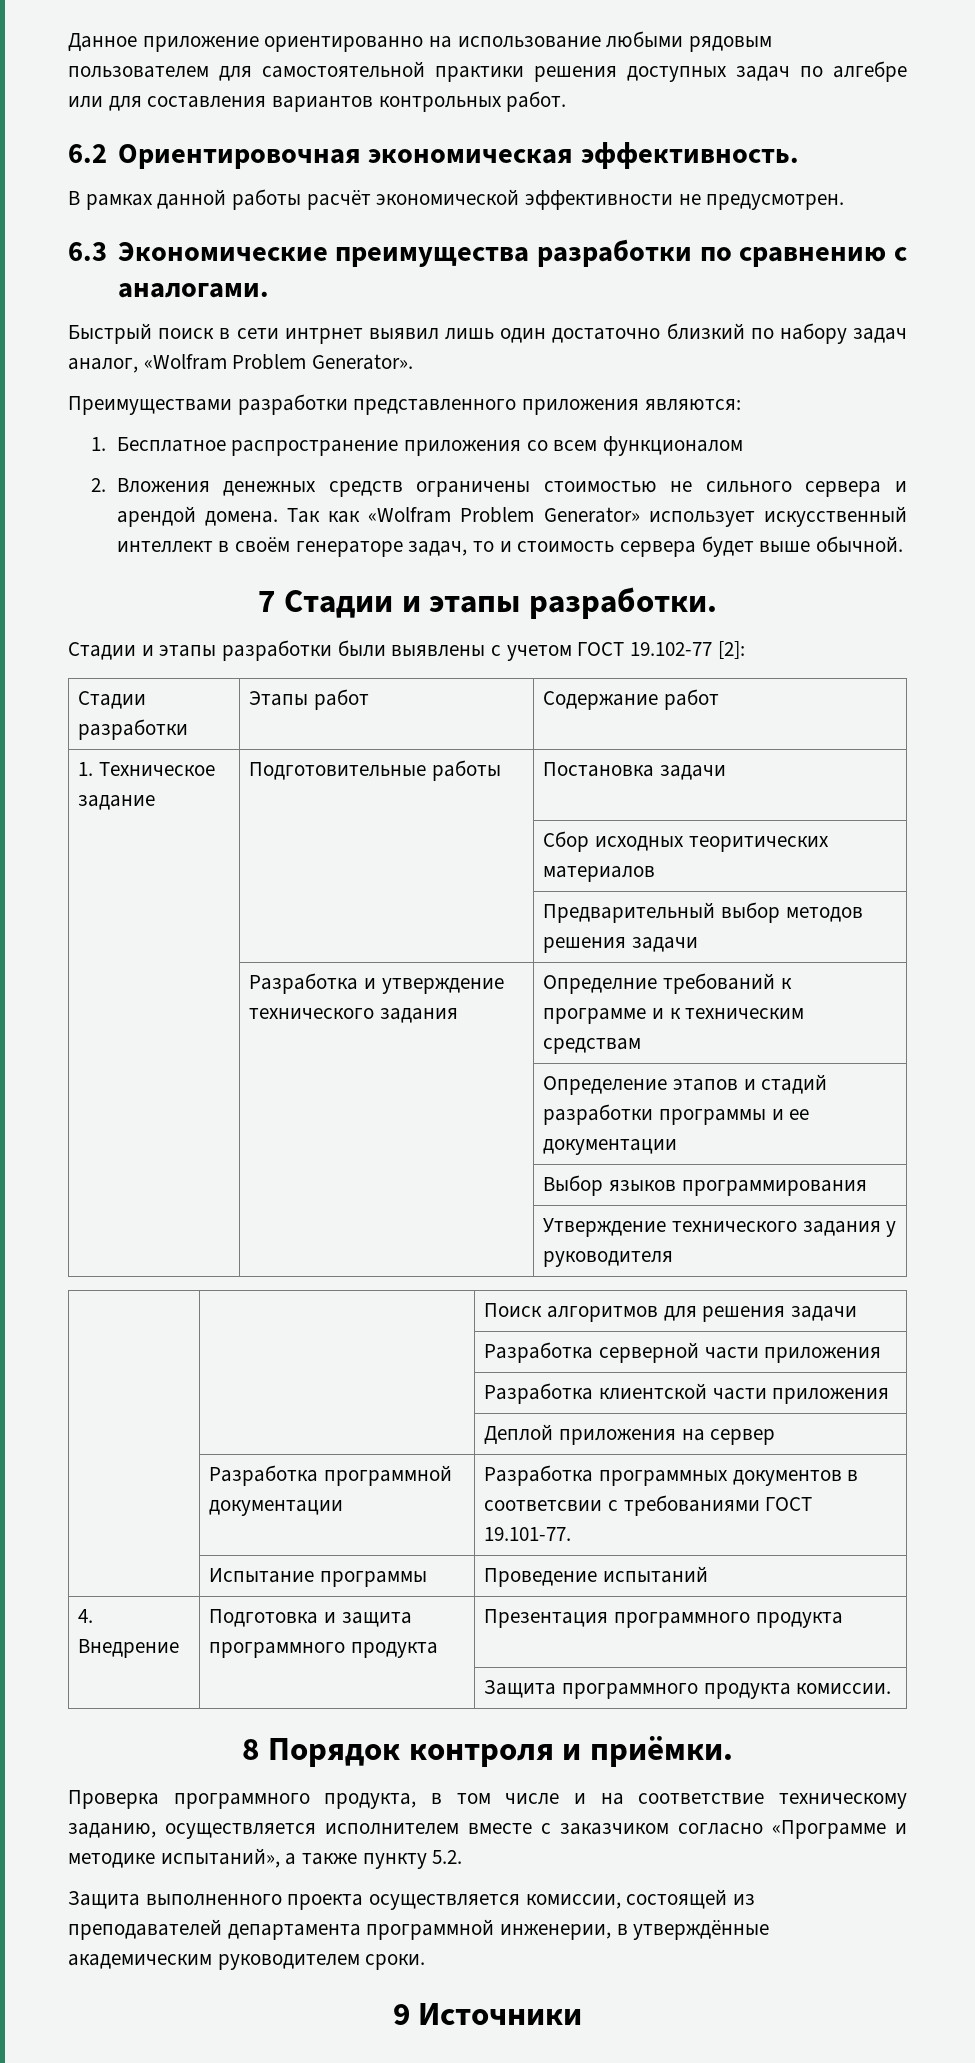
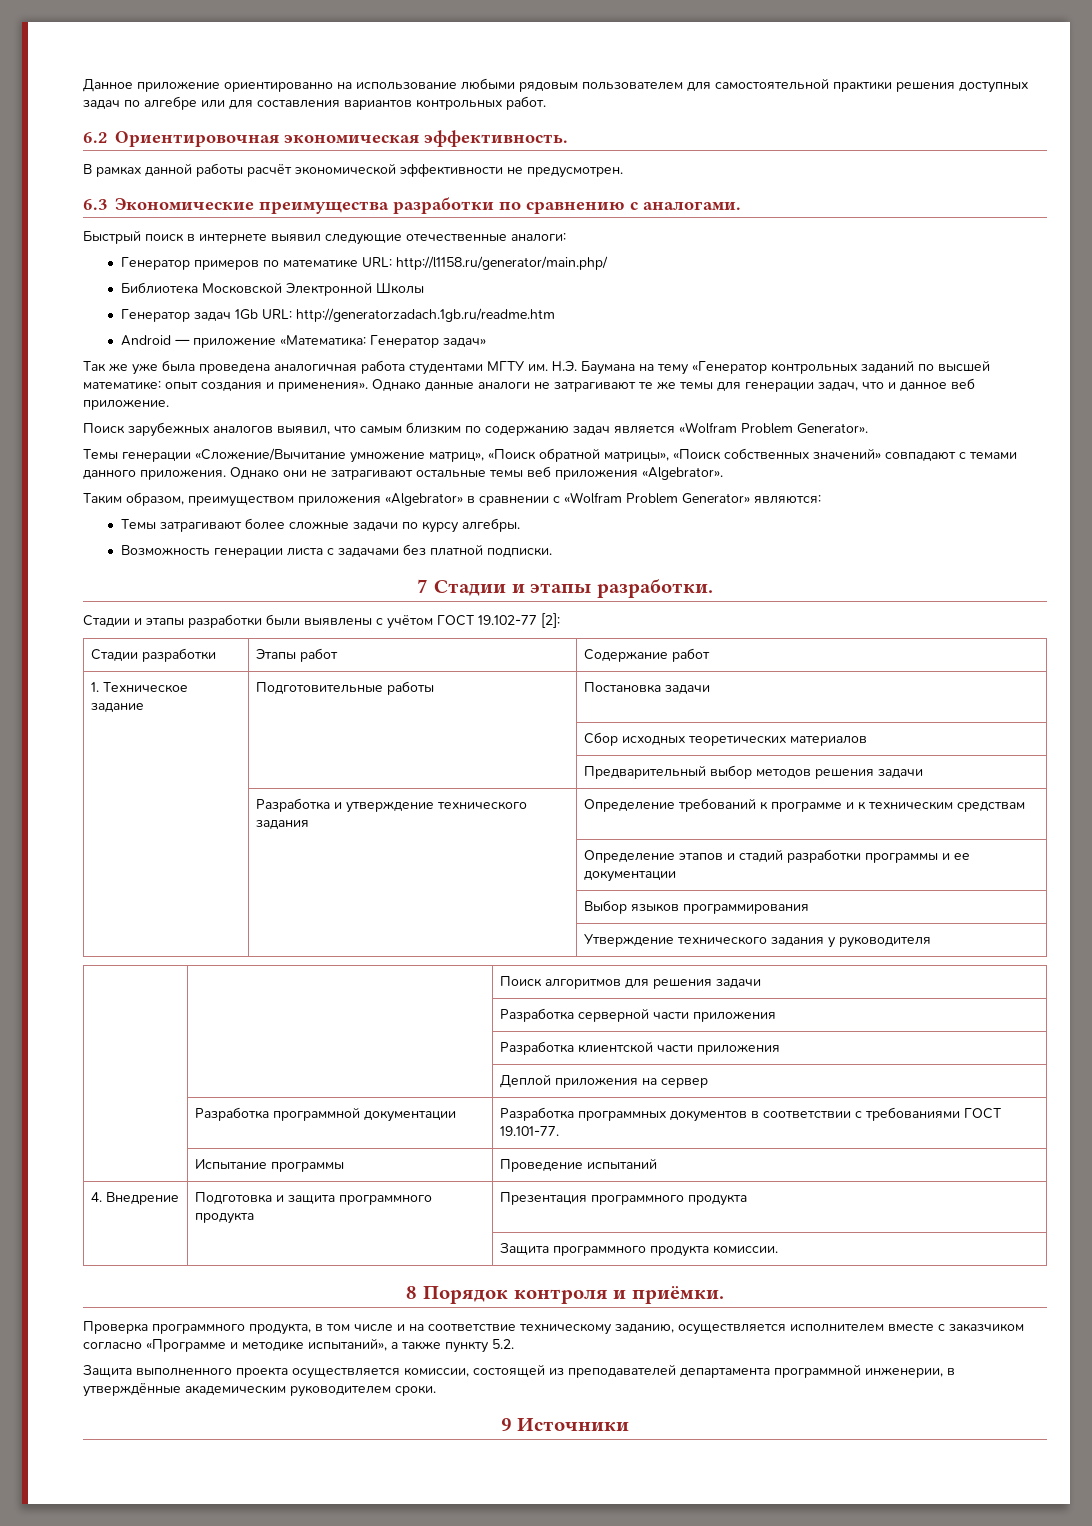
- Быстрый поиск в сети интрнет выявил лишь один достаточно близкий по набору задач аналог, «Wolfram Problem Generator».
- Преимуществами разработки представленного приложения являются:
- 1. Бесплатное распространение приложения со всем функционалом
- 2. Вложения денежных средств ограничены стоимостью не сильного сервера и арендой домена. Так как «Wolfram Problem Generator» использует искусственный интеллект в своём генераторе задач, то и стоимость сервера будет выше обычной.
+ Быстрый поиск в интернете выявил следующие отечественные аналоги:
+ Генератор примеров по математике URL: http://l1158.ru/generator/main.php/
+ Библиотека Московской Электронной Школы
+ Генератор задач 1Gb URL: http://generatorzadach.1gb.ru/readme.htm
+ Android — приложение «Математика: Генератор задач»
+ Так же уже была проведена аналогичная работа студентами МГТУ им. Н.Э. Баумана на тему «Генератор контрольных заданий по высшей математике: опыт создания и применения». Однако данные аналоги не затрагивают те же темы для генерации задач, что и данное веб приложение.
+ Поиск зарубежных аналогов выявил, что самым близким по содержанию задач является «Wolfram Problem Generator».
+ Темы генерации «Сложение/Вычитание умножение матриц», «Поиск обратной матрицы», «Поиск собственных значений» совпадают с темами данного приложения. Однако они не затрагивают остальные темы веб приложения «Algebrator».
+ Таким образом, преимуществом приложения «Algebrator» в сравнении с «Wolfram Problem Generator» являются:
+ Темы затрагивают более сложные задачи по курсу алгебры.
+ Возможность генерации листа с задачами без платной подписки.
- Стадии и этапы разработки были выявлены с учетом ГОСТ 19.102-77 [2]:
+ Стадии и этапы разработки были выявлены с учётом ГОСТ 19.102-77 [2]:
- | | Сбор исходных теоритических материалов
+ | | Сбор исходных теоретических материалов
- | Разработка и утверждение технического задания | Определние требований к программе и к техническим средствам
+ | Разработка и утверждение технического задания | Определение требований к программе и к техническим средствам
- | Разработка программной документации | Разработка программных документов в соответсвии с требованиями ГОСТ 19.101-77.
+ | Разработка программной документации | Разработка программных документов в соответствии с требованиями ГОСТ 19.101-77.

